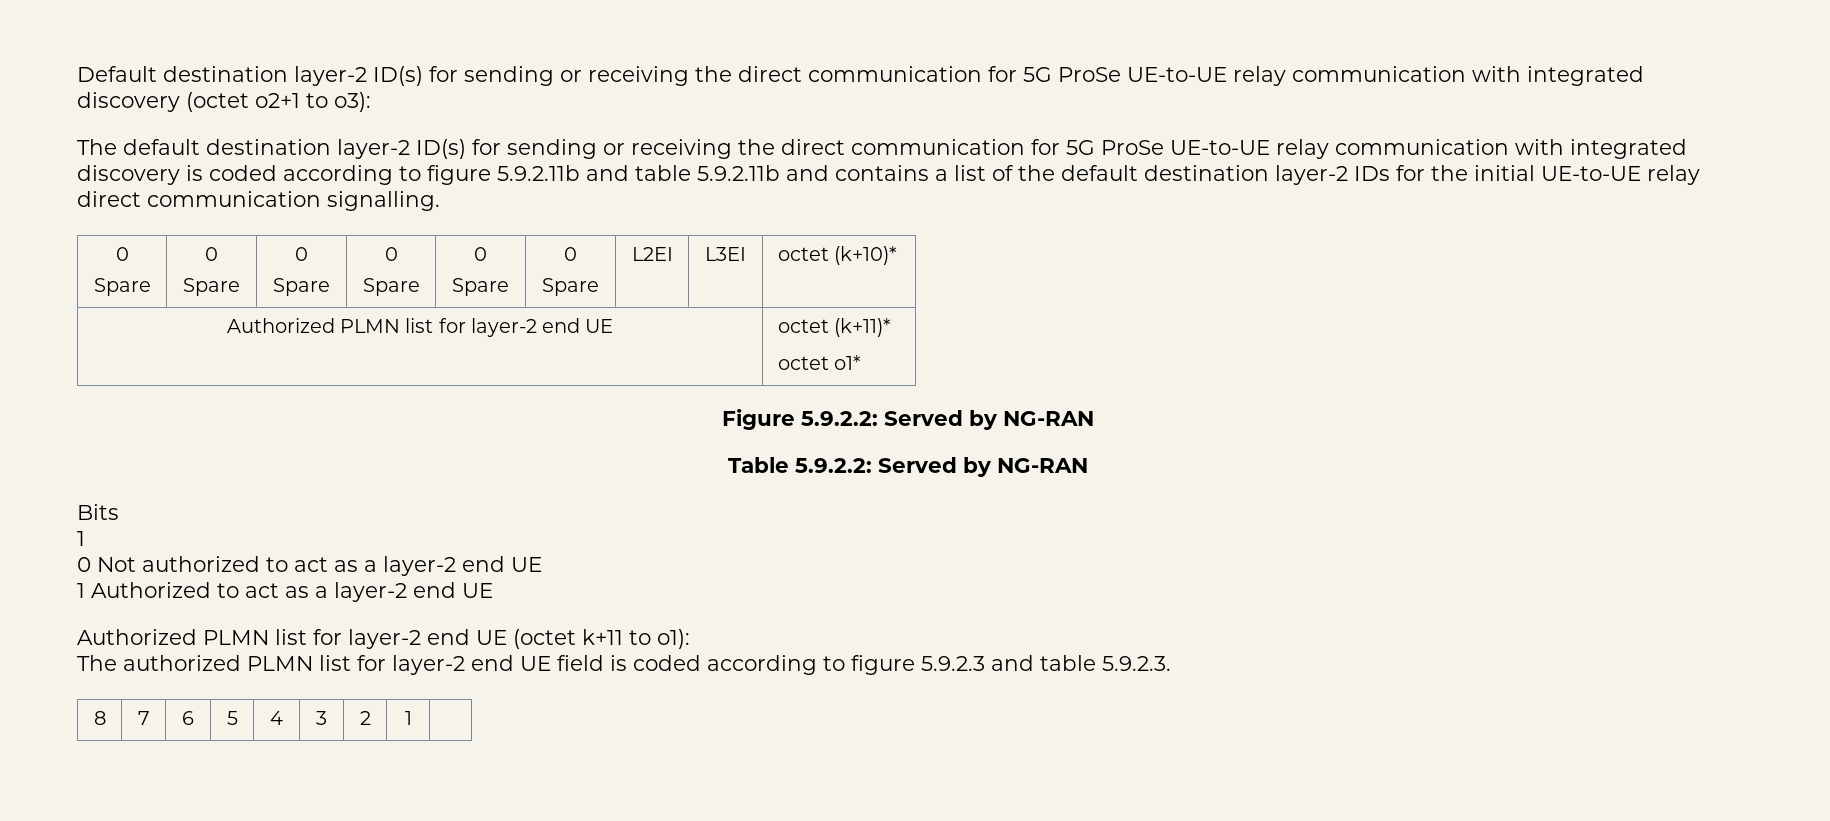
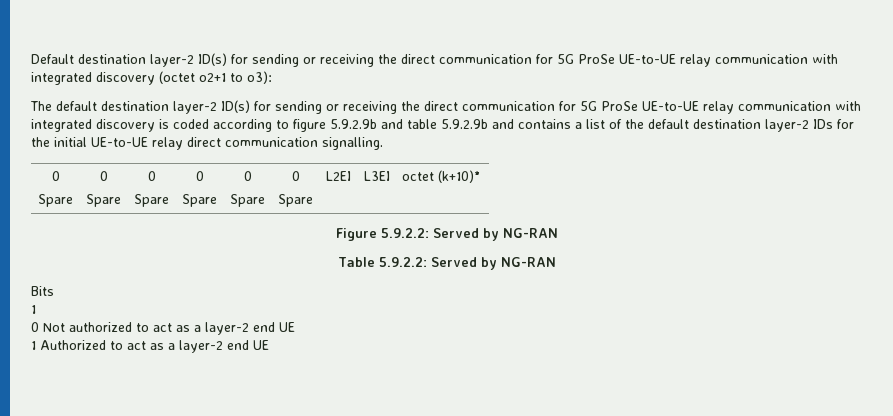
- The default destination layer-2 ID(s) for sending or receiving the direct communication for 5G ProSe UE-to-UE relay communication with integrated discovery is coded according to figure 5.9.2.11b and table 5.9.2.11b and contains a list of the default destination layer-2 IDs for the initial UE-to-UE relay direct communication signalling.
+ The default destination layer-2 ID(s) for sending or receiving the direct communication for 5G ProSe UE-to-UE relay communication with integrated discovery is coded according to figure 5.9.2.9b and table 5.9.2.9b and contains a list of the default destination layer-2 IDs for the initial UE-to-UE relay direct communication signalling.
- Authorized PLMN list for layer-2 end UE | octet (k+11)*
- octet o1*
- Authorized PLMN list for layer-2 end UE (octet k+11 to o1):
- The authorized PLMN list for layer-2 end UE field is coded according to figure 5.9.2.3 and table 5.9.2.3.
- 8 | 7 | 6 | 5 | 4 | 3 | 2 | 1 |

